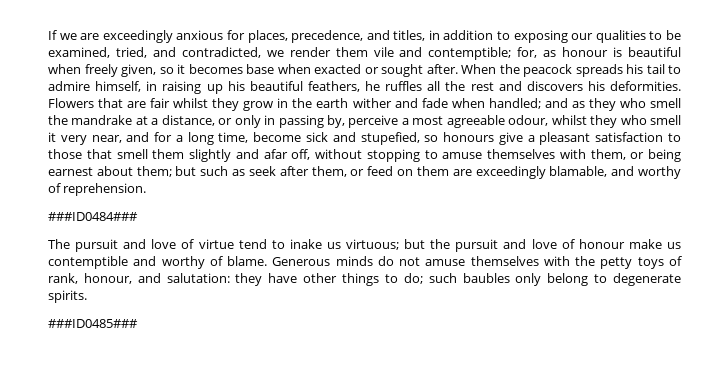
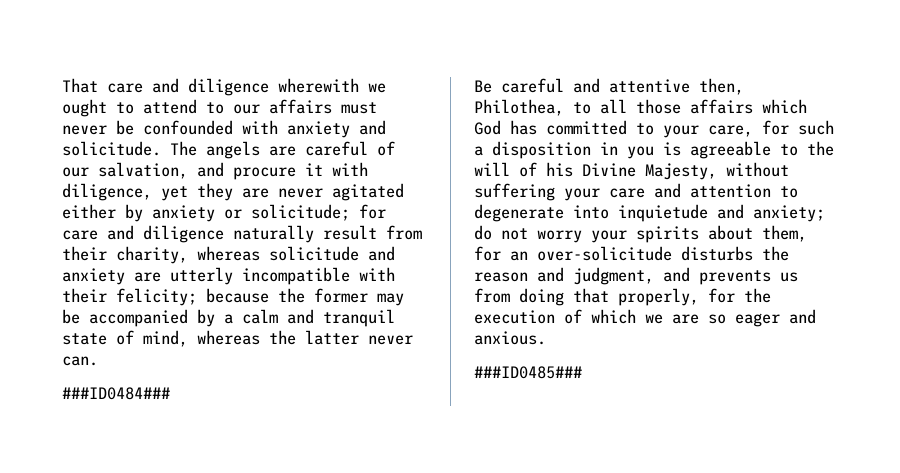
- If we are exceedingly anxious for places, precedence, and titles, in addition to exposing our qualities to be examined, tried, and contradicted, we render them vile and contemptible; for, as honour is beautiful when freely given, so it becomes base when exacted or sought after. When the peacock spreads his tail to admire himself, in raising up his beautiful feathers, he ruffles all the rest and discovers his deformities. Flowers that are fair whilst they grow in the earth wither and fade when handled; and as they who smell the mandrake at a distance, or only in passing by, perceive a most agreeable odour, whilst they who smell it very near, and for a long time, become sick and stupefied, so honours give a pleasant satisfaction to those that smell them slightly and afar off, without stopping to amuse themselves with them, or being earnest about them; but such as seek after them, or feed on them are exceedingly blamable, and worthy of reprehension.
+ That care and diligence wherewith we ought to attend to our affairs must never be confounded with anxiety and solicitude. The angels are careful of our salvation, and procure it with diligence, yet they are never agitated either by anxiety or solicitude; for care and diligence naturally result from their charity, whereas solicitude and anxiety are utterly incompatible with their felicity; because the former may be accompanied by a calm and tranquil state of mind, whereas the latter never can.
  ###ID0484###
- The pursuit and love of virtue tend to inake us virtuous; but the pursuit and love of honour make us contemptible and worthy of blame. Generous minds do not amuse themselves with the petty toys of rank, honour, and salutation: they have other things to do; such baubles only belong to degenerate spirits.
+ Be careful and attentive then, Philothea, to all those affairs which God has committed to your care, for such a disposition in you is agreeable to the will of his Divine Majesty, without suffering your care and attention to degenerate into inquietude and anxiety; do not worry your spirits about them, for an over-solicitude disturbs the reason and judgment, and prevents us from doing that properly, for the execution of which we are so eager and anxious.

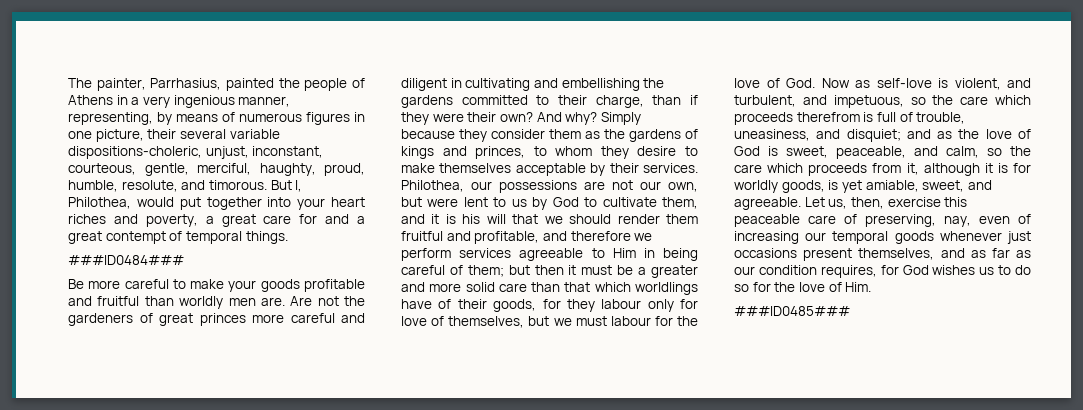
- That care and diligence wherewith we ought to attend to our affairs must never be confounded with anxiety and solicitude. The angels are careful of our salvation, and procure it with diligence, yet they are never agitated either by anxiety or solicitude; for care and diligence naturally result from their charity, whereas solicitude and anxiety are utterly incompatible with their felicity; because the former may be accompanied by a calm and tranquil state of mind, whereas the latter never can.
+ The painter, Parrhasius, painted the people of Athens in a very ingenious manner, representing, by means of numerous figures in one picture, their several variable dispositions-choleric, unjust, inconstant, courteous, gentle, merciful, haughty, proud, humble, resolute, and timorous. But I, Philothea, would put together into your heart riches and poverty, a great care for and a great contempt of temporal things.
  ###ID0484###
- Be careful and attentive then, Philothea, to all those affairs which God has committed to your care, for such a disposition in you is agreeable to the will of his Divine Majesty, without suffering your care and attention to degenerate into inquietude and anxiety; do not worry your spirits about them, for an over-solicitude disturbs the reason and judgment, and prevents us from doing that properly, for the execution of which we are so eager and anxious.
+ Be more careful to make your goods profitable and fruitful than worldly men are. Are not the gardeners of great princes more careful and diligent in cultivating and embellishing the gardens committed to their charge, than if they were their own? And why? Simply because they consider them as the gardens of kings and princes, to whom they desire to make themselves acceptable by their services. Philothea, our possessions are not our own, but were lent to us by God to cultivate them, and it is his will that we should render them fruitful and profitable, and therefore we perform services agreeable to Him in being careful of them; but then it must be a greater and more solid care than that which worldlings have of their goods, for they labour only for love of themselves, but we must labour for the love of God. Now as self-love is violent, and turbulent, and impetuous, so the care which proceeds therefrom is full of trouble, uneasiness, and disquiet; and as the love of God is sweet, peaceable, and calm, so the care which proceeds from it, although it is for worldly goods, is yet amiable, sweet, and agreeable. Let us, then, exercise this peaceable care of preserving, nay, even of increasing our temporal goods whenever just occasions present themselves, and as far as our condition requires, for God wishes us to do so for the love of Him.

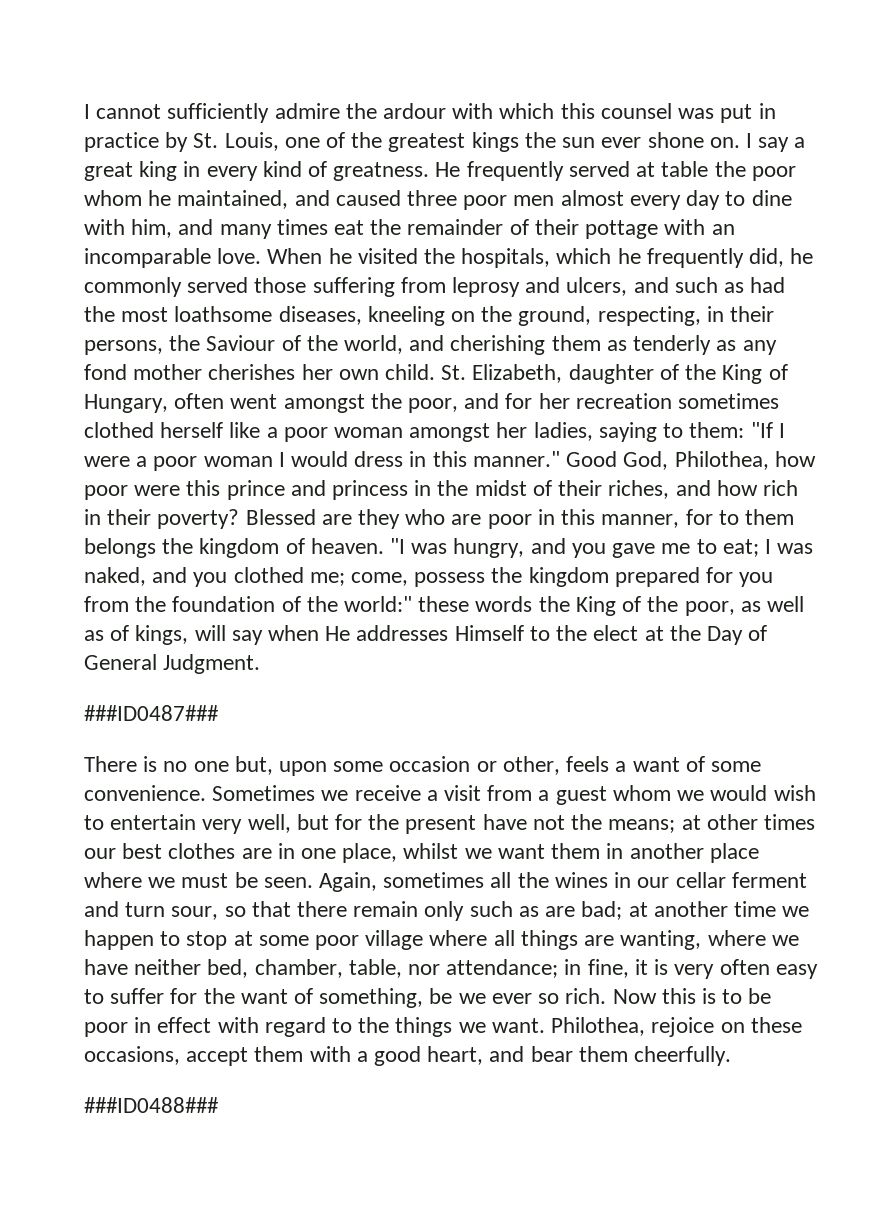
- The painter, Parrhasius, painted the people of Athens in a very ingenious manner, representing, by means of numerous figures in one picture, their several variable dispositions-choleric, unjust, inconstant, courteous, gentle, merciful, haughty, proud, humble, resolute, and timorous. But I, Philothea, would put together into your heart riches and poverty, a great care for and a great contempt of temporal things.
- ###ID0484###
- Be more careful to make your goods profitable and fruitful than worldly men are. Are not the gardeners of great princes more careful and diligent in cultivating and embellishing the gardens committed to their charge, than if they were their own? And why? Simply because they consider them as the gardens of kings and princes, to whom they desire to make themselves acceptable by their services. Philothea, our possessions are not our own, but were lent to us by God to cultivate them, and it is his will that we should render them fruitful and profitable, and therefore we perform services agreeable to Him in being careful of them; but then it must be a greater and more solid care than that which worldlings have of their goods, for they labour only for love of themselves, but we must labour for the love of God. Now as self-love is violent, and turbulent, and impetuous, so the care which proceeds therefrom is full of trouble, uneasiness, and disquiet; and as the love of God is sweet, peaceable, and calm, so the care which proceeds from it, although it is for worldly goods, is yet amiable, sweet, and agreeable. Let us, then, exercise this peaceable care of preserving, nay, even of increasing our temporal goods whenever just occasions present themselves, and as far as our condition requires, for God wishes us to do so for the love of Him.
- ###ID0485###
+ I cannot sufficiently admire the ardour with which this counsel was put in practice by St. Louis, one of the greatest kings the sun ever shone on. I say a great king in every kind of greatness. He frequently served at table the poor whom he maintained, and caused three poor men almost every day to dine with him, and many times eat the remainder of their pottage with an incomparable love. When he visited the hospitals, which he frequently did, he commonly served those suffering from leprosy and ulcers, and such as had the most loathsome diseases, kneeling on the ground, respecting, in their persons, the Saviour of the world, and cherishing them as tenderly as any fond mother cherishes her own child. St. Elizabeth, daughter of the King of Hungary, often went amongst the poor, and for her recreation sometimes clothed herself like a poor woman amongst her ladies, saying to them: "If I were a poor woman I would dress in this manner." Good God, Philothea, how poor were this prince and princess in the midst of their riches, and how rich in their poverty? Blessed are they who are poor in this manner, for to them belongs the kingdom of heaven. "I was hungry, and you gave me to eat; I was naked, and you clothed me; come, possess the kingdom prepared for you from the foundation of the world:" these words the King of the poor, as well as of kings, will say when He addresses Himself to the elect at the Day of General Judgment.
+ ###ID0487###
+ There is no one but, upon some occasion or other, feels a want of some convenience. Sometimes we receive a visit from a guest whom we would wish to entertain very well, but for the present have not the means; at other times our best clothes are in one place, whilst we want them in another place where we must be seen. Again, sometimes all the wines in our cellar ferment and turn sour, so that there remain only such as are bad; at another time we happen to stop at some poor village where all things are wanting, where we have neither bed, chamber, table, nor attendance; in fine, it is very often easy to suffer for the want of something, be we ever so rich. Now this is to be poor in effect with regard to the things we want. Philothea, rejoice on these occasions, accept them with a good heart, and bear them cheerfully.
+ ###ID0488###

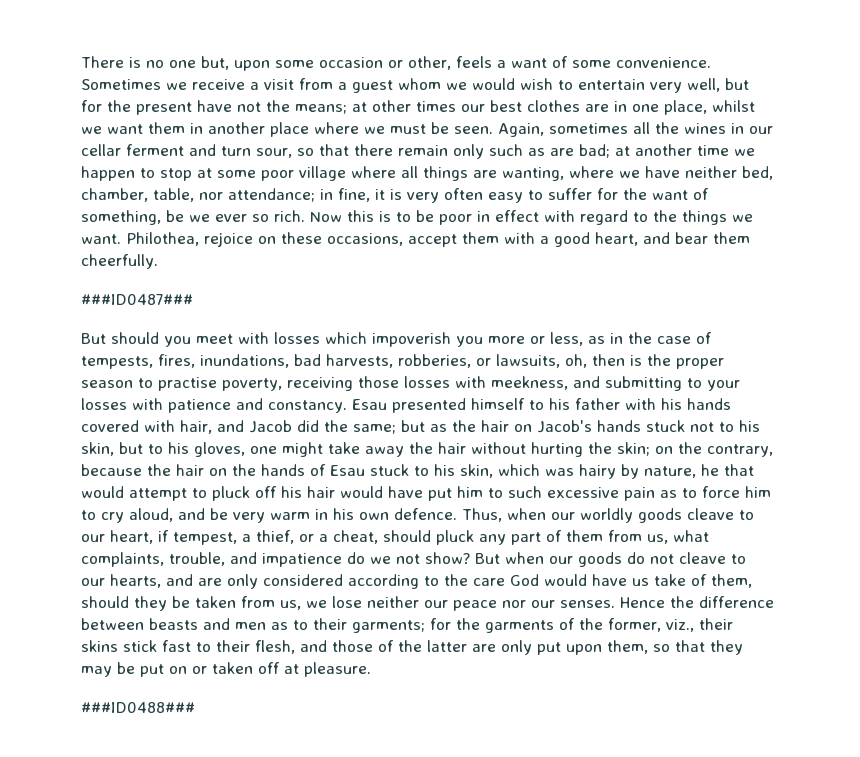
- I cannot sufficiently admire the ardour with which this counsel was put in practice by St. Louis, one of the greatest kings the sun ever shone on. I say a great king in every kind of greatness. He frequently served at table the poor whom he maintained, and caused three poor men almost every day to dine with him, and many times eat the remainder of their pottage with an incomparable love. When he visited the hospitals, which he frequently did, he commonly served those suffering from leprosy and ulcers, and such as had the most loathsome diseases, kneeling on the ground, respecting, in their persons, the Saviour of the world, and cherishing them as tenderly as any fond mother cherishes her own child. St. Elizabeth, daughter of the King of Hungary, often went amongst the poor, and for her recreation sometimes clothed herself like a poor woman amongst her ladies, saying to them: "If I were a poor woman I would dress in this manner." Good God, Philothea, how poor were this prince and princess in the midst of their riches, and how rich in their poverty? Blessed are they who are poor in this manner, for to them belongs the kingdom of heaven. "I was hungry, and you gave me to eat; I was naked, and you clothed me; come, possess the kingdom prepared for you from the foundation of the world:" these words the King of the poor, as well as of kings, will say when He addresses Himself to the elect at the Day of General Judgment.
- ###ID0487###
+ ###ID0487###
+ But should you meet with losses which impoverish you more or less, as in the case of tempests, fires, inundations, bad harvests, robberies, or lawsuits, oh, then is the proper season to practise poverty, receiving those losses with meekness, and submitting to your losses with patience and constancy. Esau presented himself to his father with his hands covered with hair, and Jacob did the same; but as the hair on Jacob's hands stuck not to his skin, but to his gloves, one might take away the hair without hurting the skin; on the contrary, because the hair on the hands of Esau stuck to his skin, which was hairy by nature, he that would attempt to pluck off his hair would have put him to such excessive pain as to force him to cry aloud, and be very warm in his own defence. Thus, when our worldly goods cleave to our heart, if tempest, a thief, or a cheat, should pluck any part of them from us, what complaints, trouble, and impatience do we not show? But when our goods do not cleave to our hearts, and are only considered according to the care God would have us take of them, should they be taken from us, we lose neither our peace nor our senses. Hence the difference between beasts and men as to their garments; for the garments of the former, viz., their skins stick fast to their flesh, and those of the latter are only put upon them, so that they may be put on or taken off at pleasure.

